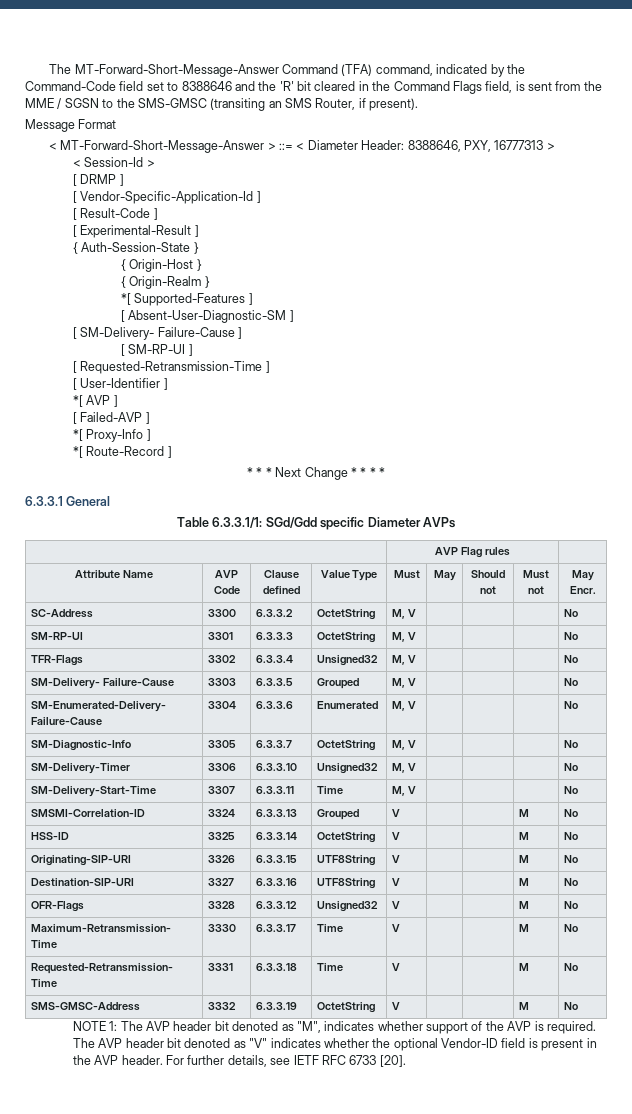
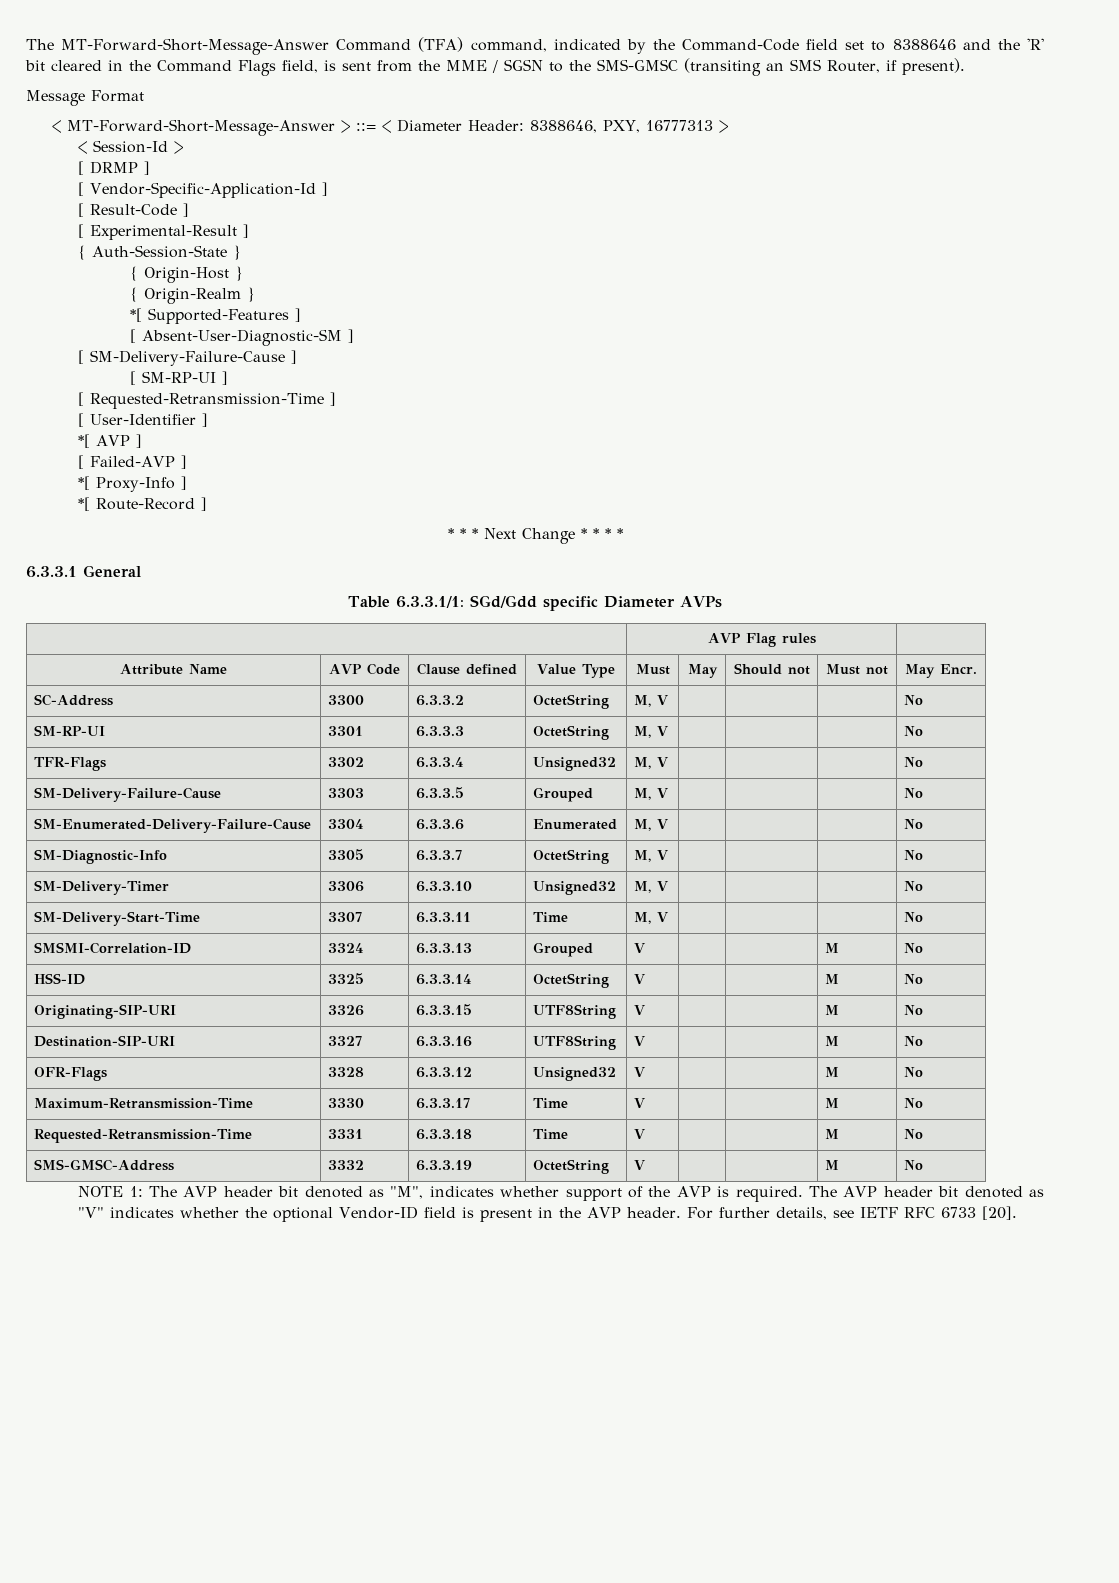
- [ SM-Delivery- Failure-Cause ]
+ [ SM-Delivery-Failure-Cause ]
- SM-Delivery- Failure-Cause | 3303 | 6.3.3.5 | Grouped | M, V | | | | No
+ SM-Delivery-Failure-Cause | 3303 | 6.3.3.5 | Grouped | M, V | | | | No

